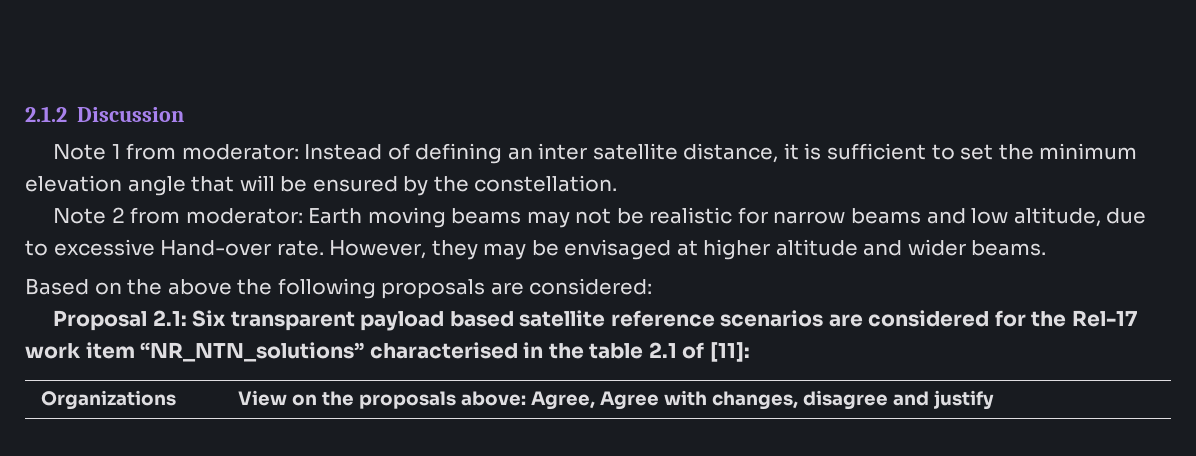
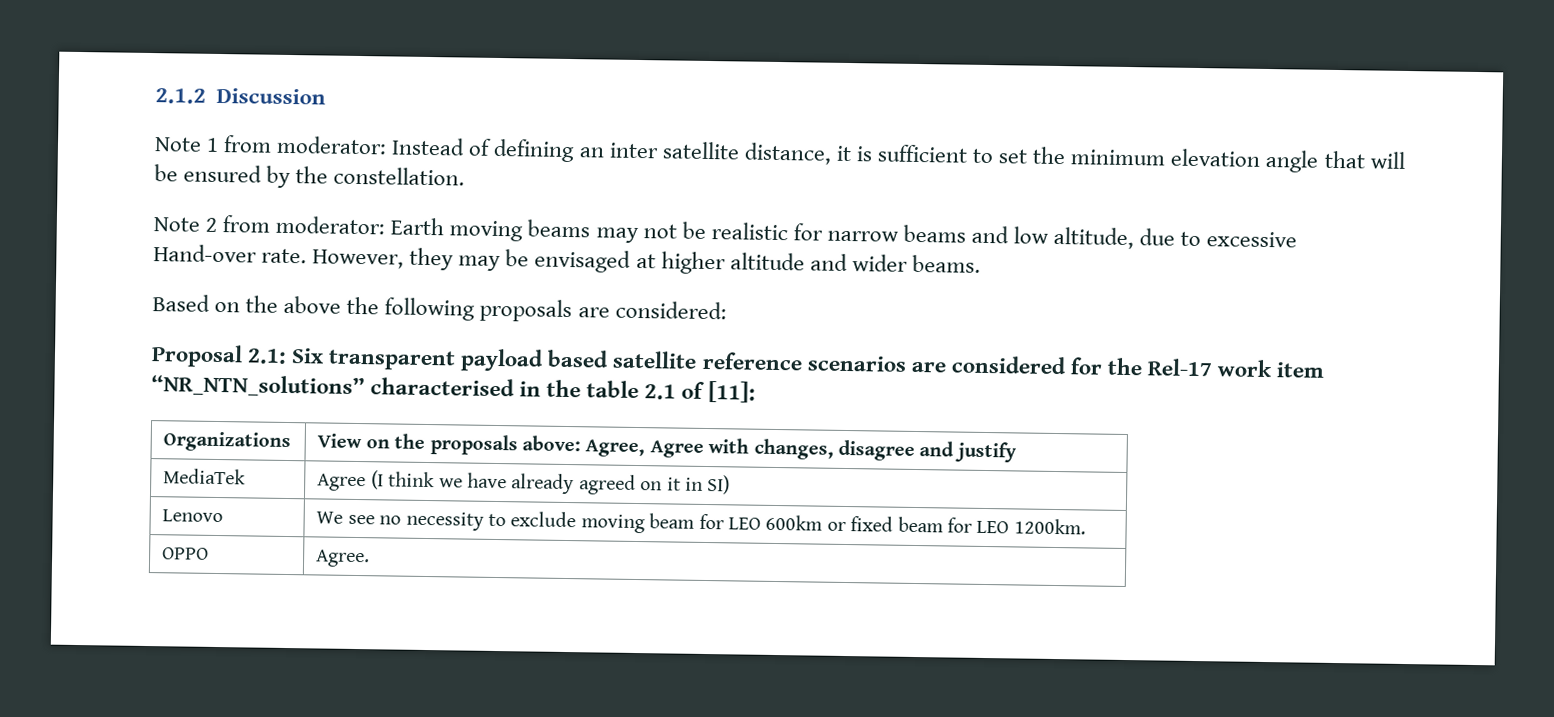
+ MediaTek | Agree (I think we have already agreed on it in SI)
+ Lenovo | We see no necessity to exclude moving beam for LEO 600km or fixed beam for LEO 1200km.
+ OPPO | Agree.

